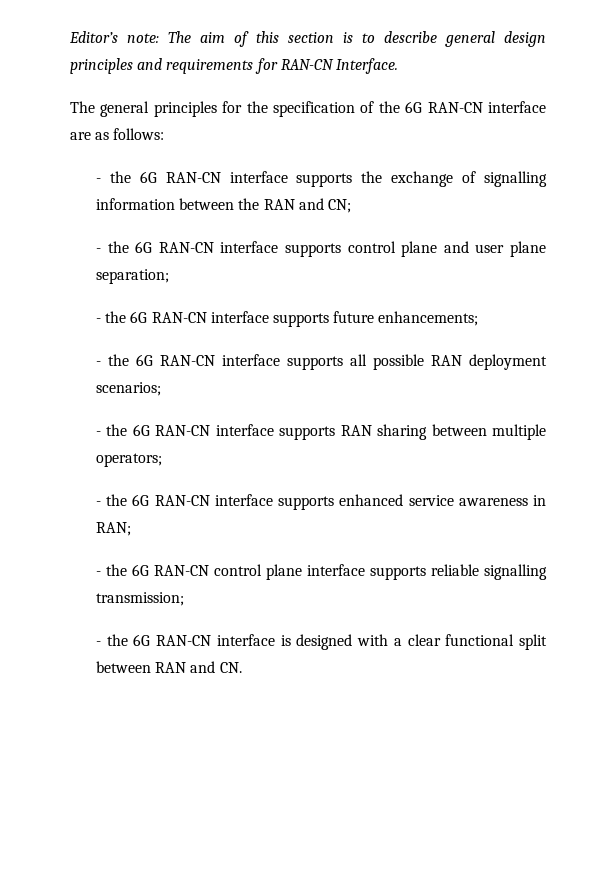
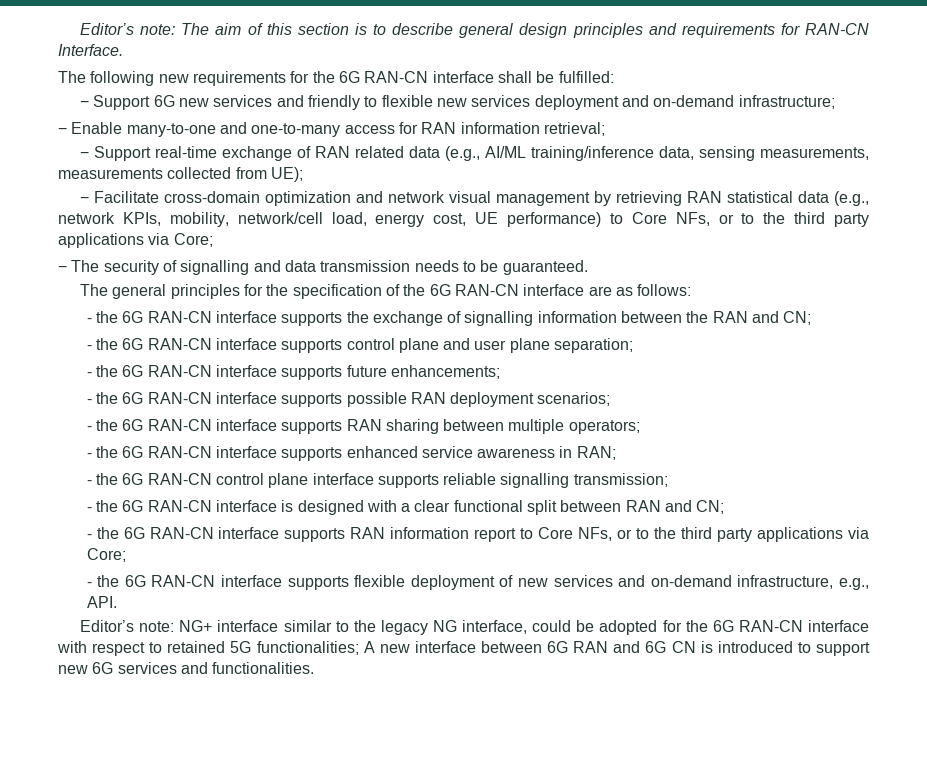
+ The following new requirements for the 6G RAN-CN interface shall be fulfilled:
+ − Support 6G new services and friendly to flexible new services deployment and on-demand infrastructure;
+ − Enable many-to-one and one-to-many access for RAN information retrieval;
+ − Support real-time exchange of RAN related data (e.g., AI/ML training/inference data, sensing measurements, measurements collected from UE);
+ − Facilitate cross-domain optimization and network visual management by retrieving RAN statistical data (e.g., network KPIs, mobility, network/cell load, energy cost, UE performance) to Core NFs, or to the third party applications via Core;
+ − The security of signalling and data transmission needs to be guaranteed.
- - the 6G RAN-CN interface supports all possible RAN deployment scenarios;
+ - the 6G RAN-CN interface supports possible RAN deployment scenarios;
- - the 6G RAN-CN interface is designed with a clear functional split between RAN and CN.
+ - the 6G RAN-CN interface is designed with a clear functional split between RAN and CN;
+ - the 6G RAN-CN interface supports RAN information report to Core NFs, or to the third party applications via Core;
+ - the 6G RAN-CN interface supports flexible deployment of new services and on-demand infrastructure, e.g., API.
+ Editor’s note: NG+ interface similar to the legacy NG interface, could be adopted for the 6G RAN-CN interface with respect to retained 5G functionalities; A new interface between 6G RAN and 6G CN is introduced to support new 6G services and functionalities.

